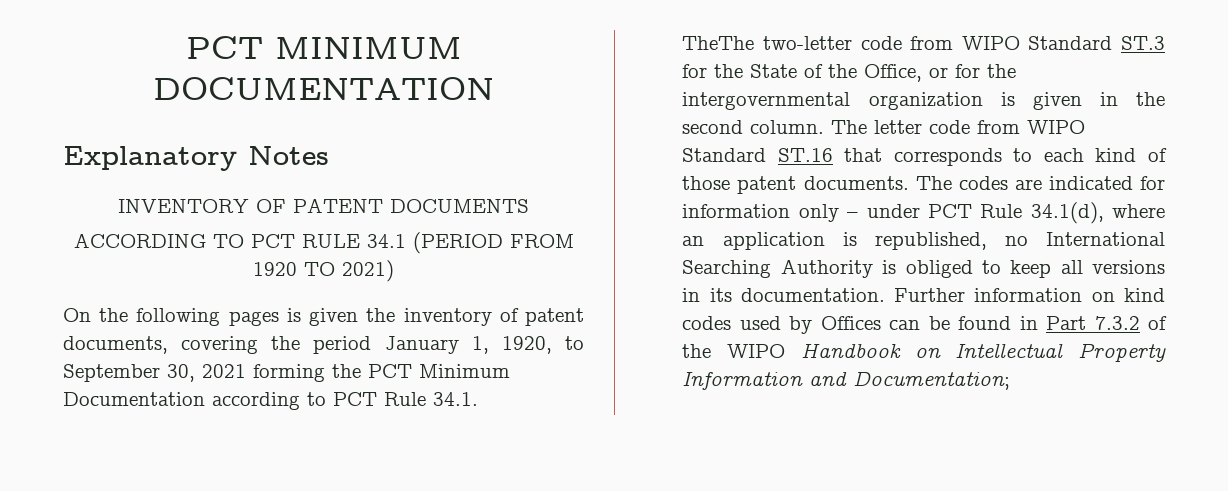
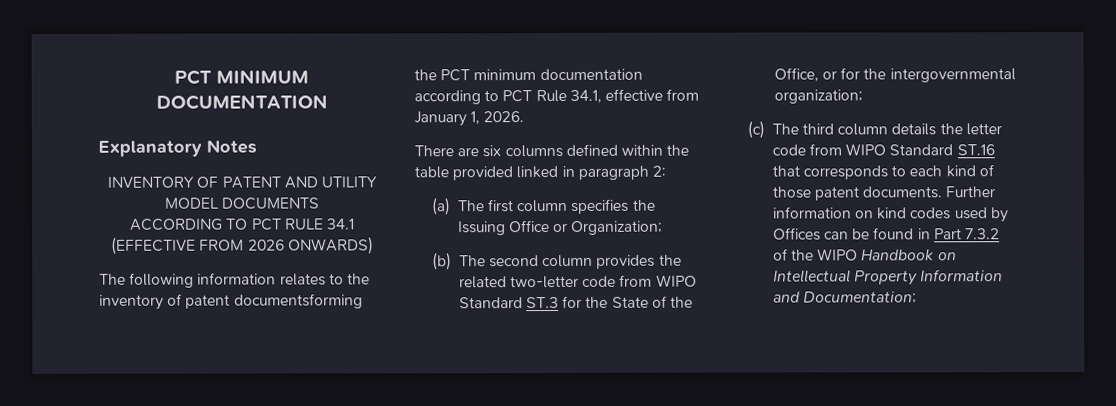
- INVENTORY OF PATENT DOCUMENTS
+ INVENTORY OF PATENT AND UTILITY MODEL DOCUMENTS
- ACCORDING TO PCT RULE 34.1 (PERIOD FROM 1920 TO 2021)
- On the following pages is given the inventory of patent documents, covering the period January 1, 1920, to September 30, 2021 forming the PCT Minimum Documentation according to PCT Rule 34.1.
- TheThe two-letter code from WIPO Standard ST.3 for the State of the Office, or for the intergovernmental organization is given in the second column. The letter code from WIPO Standard ST.16 that corresponds to each kind of those patent documents.
+ ACCORDING TO PCT RULE 34.1 (EFFECTIVE FROM 2026 ONWARDS)
+ The following information relates to the inventory of patent documentsforming the PCT minimum documentation according to PCT Rule 34.1, effective from January 1, 2026.
+ There are six columns defined within the table provided linked in paragraph 2:
+ (a) The first column specifies the Issuing Office or Organization;
+ (b) The second column provides the related two-letter code from WIPO Standard ST.3 for the State of the Office, or for the intergovernmental organization;
+ (c) The third column details the letter code from WIPO Standard ST.16 that corresponds to each kind of those patent documents.
- The codes are indicated for information only – under PCT Rule 34.1(d), where an application is republished, no International Searching Authority is obliged to keep all versions in its documentation.

